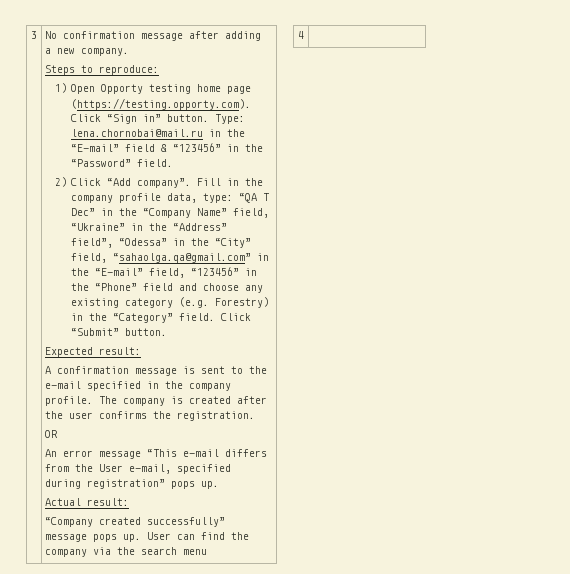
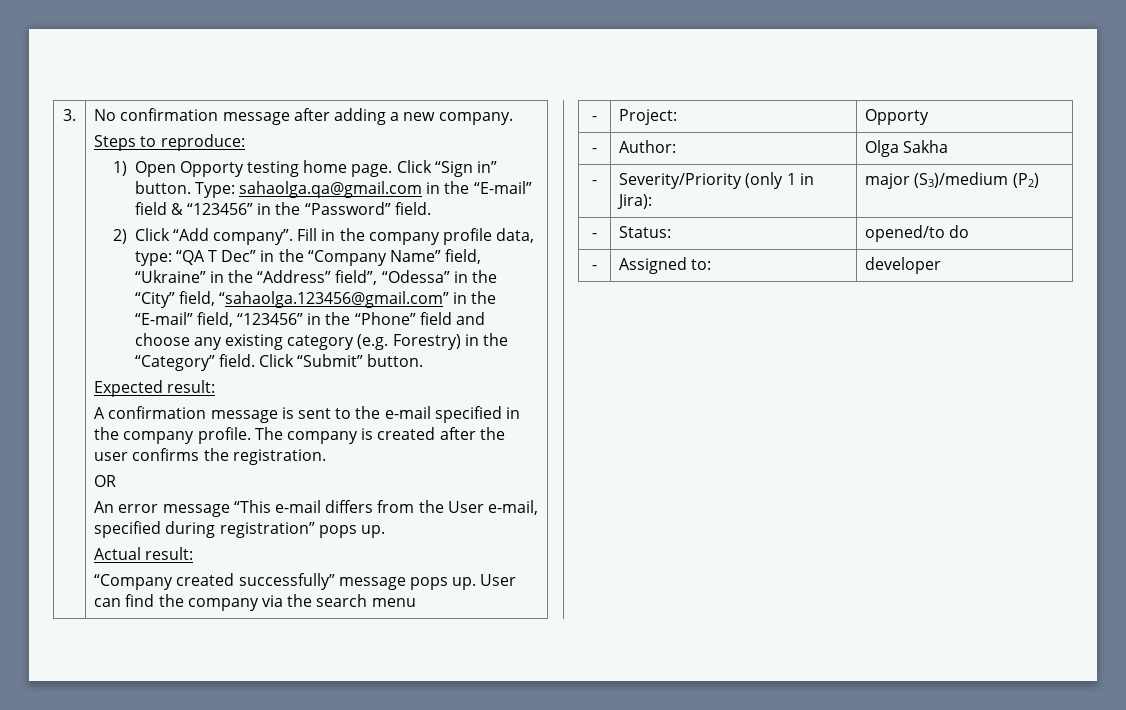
- 3
+ 3.
- 1) Open Opporty testing home page (https://testing.opporty.com). Click “Sign in” button.
+ 1) Open Opporty testing home page. Click “Sign in” button.
- Type: lena.chornobai@mail.ru in the “E-mail” field & “123456” in the “Password” field.
+ Type: sahaolga.qa@gmail.com in the “E-mail” field & “123456” in the “Password” field.
- Fill in the company profile data, type: “QA T Dec” in the “Company Name” field, “Ukraine” in the “Address” field”, “Odessa” in the “City” field, “sahaolga.qa@gmail.com” in the “E-mail” field, “123456” in the “Phone” field and choose any existing category (e.g. Forestry) in the “Category” field.
+ Fill in the company profile data, type: “QA T Dec” in the “Company Name” field, “Ukraine” in the “Address” field”, “Odessa” in the “City” field, “sahaolga.123456@gmail.com” in the “E-mail” field, “123456” in the “Phone” field and choose any existing category (e.g. Forestry) in the “Category” field.
- 4 |
+ - | Project: | Opporty
+ - | Author: | Olga Sakha
+ - | Severity/Priority (only 1 in Jira): | major (S3)/medium (P2)
+ - | Status: | opened/to do
+ - | Assigned to: | developer

